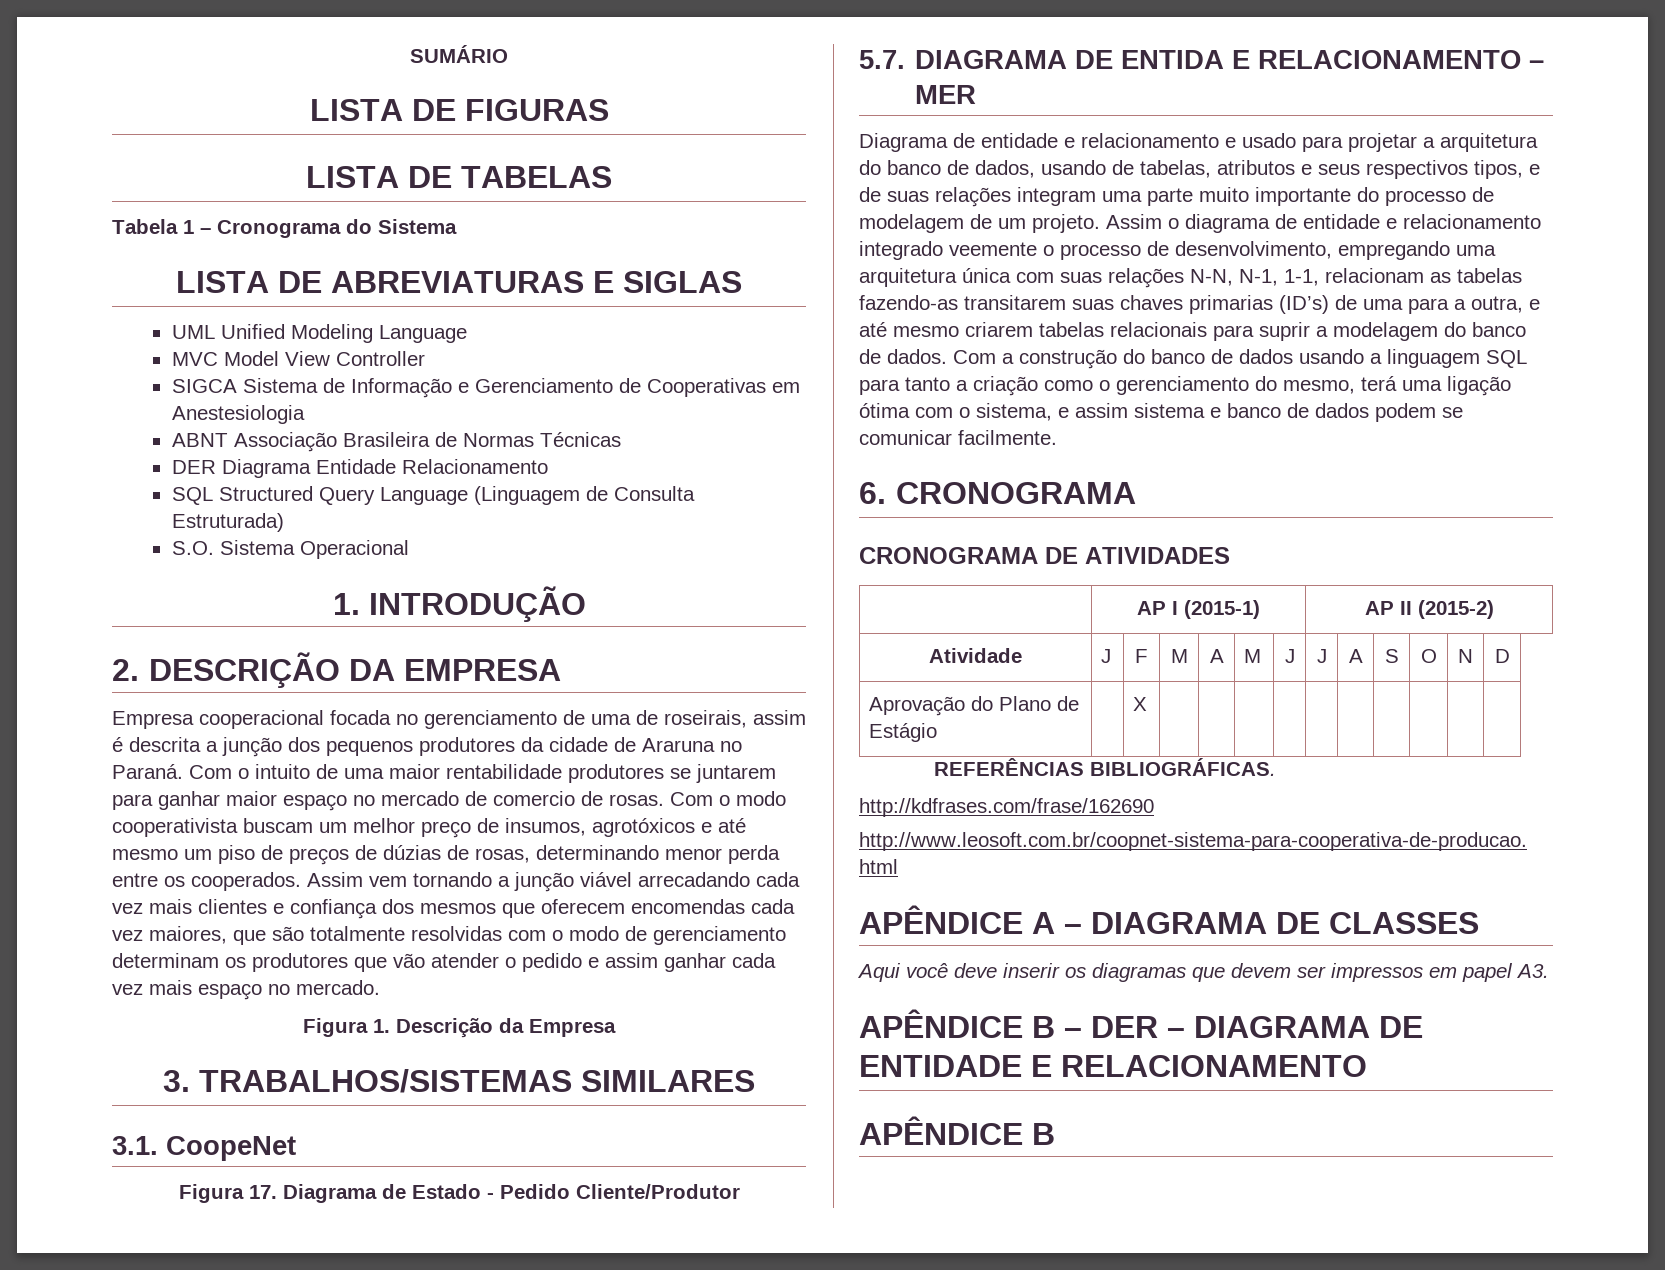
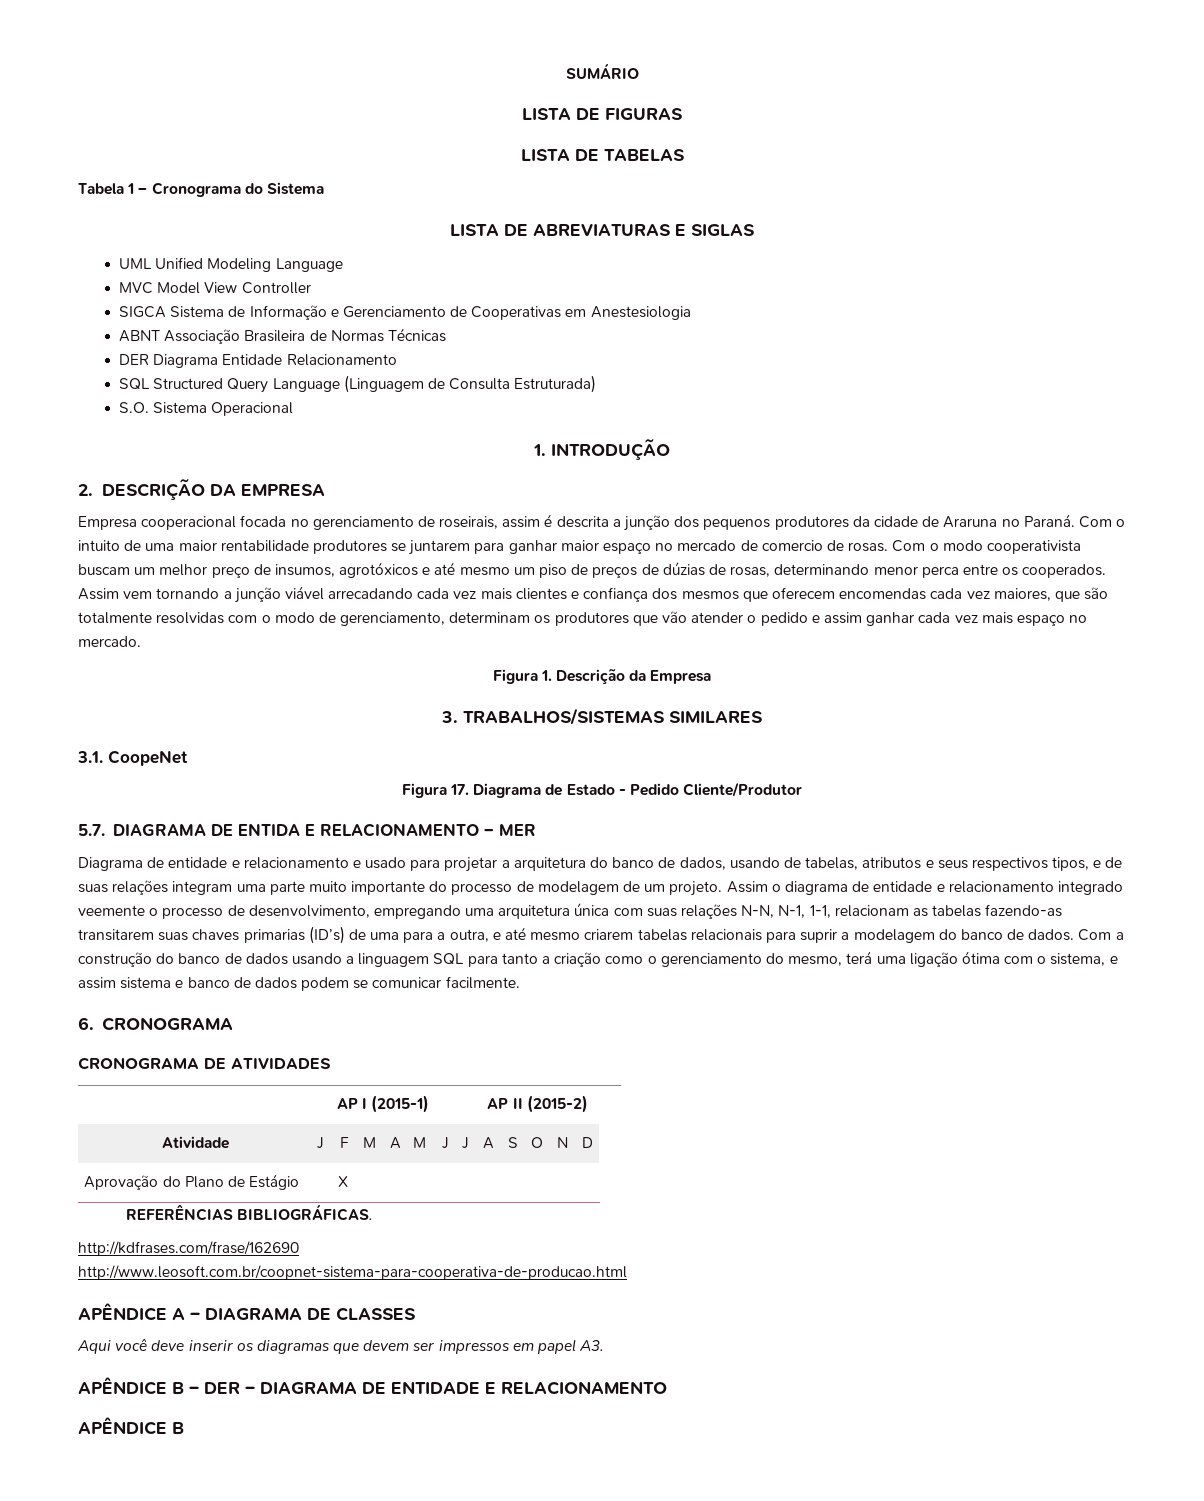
- Empresa cooperacional focada no gerenciamento de uma de roseirais, assim é descrita a junção dos pequenos produtores da cidade de Araruna no Paraná.
+ Empresa cooperacional focada no gerenciamento de roseirais, assim é descrita a junção dos pequenos produtores da cidade de Araruna no Paraná.
- Com o modo cooperativista buscam um melhor preço de insumos, agrotóxicos e até mesmo um piso de preços de dúzias de rosas, determinando menor perda entre os cooperados.
+ Com o modo cooperativista buscam um melhor preço de insumos, agrotóxicos e até mesmo um piso de preços de dúzias de rosas, determinando menor perca entre os cooperados.
- Assim vem tornando a junção viável arrecadando cada vez mais clientes e confiança dos mesmos que oferecem encomendas cada vez maiores, que são totalmente resolvidas com o modo de gerenciamento determinam os produtores que vão atender o pedido e assim ganhar cada vez mais espaço no mercado.
+ Assim vem tornando a junção viável arrecadando cada vez mais clientes e confiança dos mesmos que oferecem encomendas cada vez maiores, que são totalmente resolvidas com o modo de gerenciamento, determinam os produtores que vão atender o pedido e assim ganhar cada vez mais espaço no mercado.

